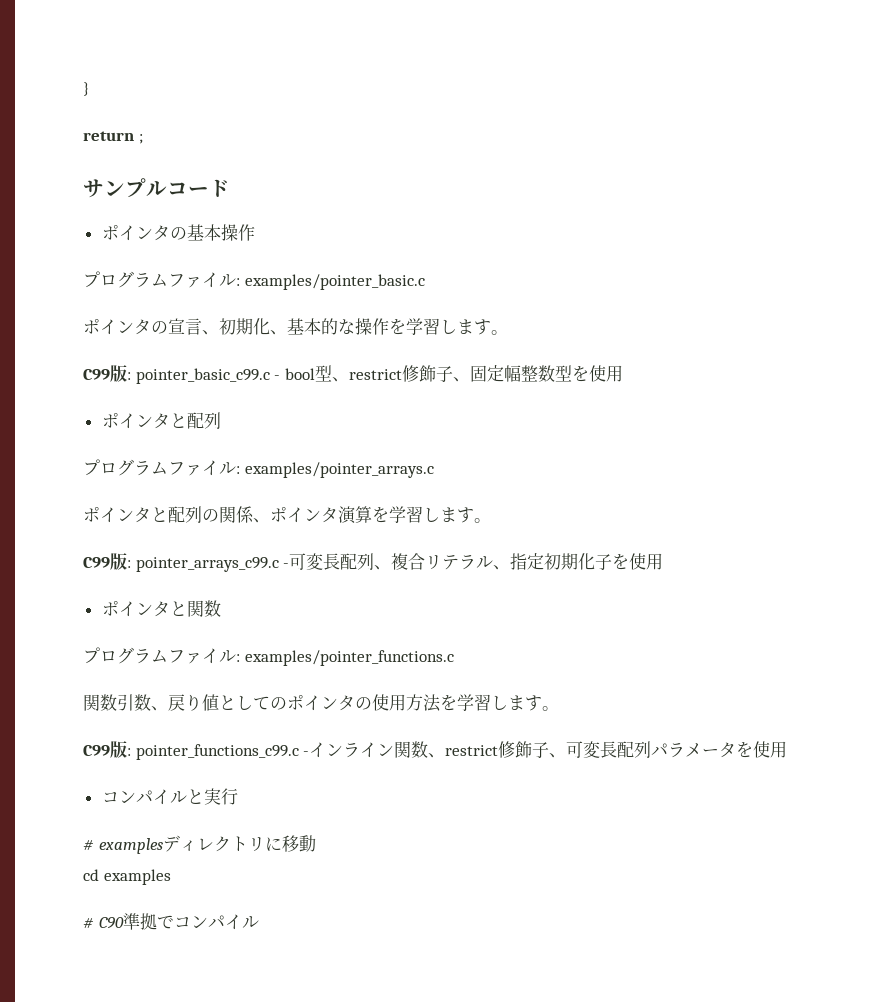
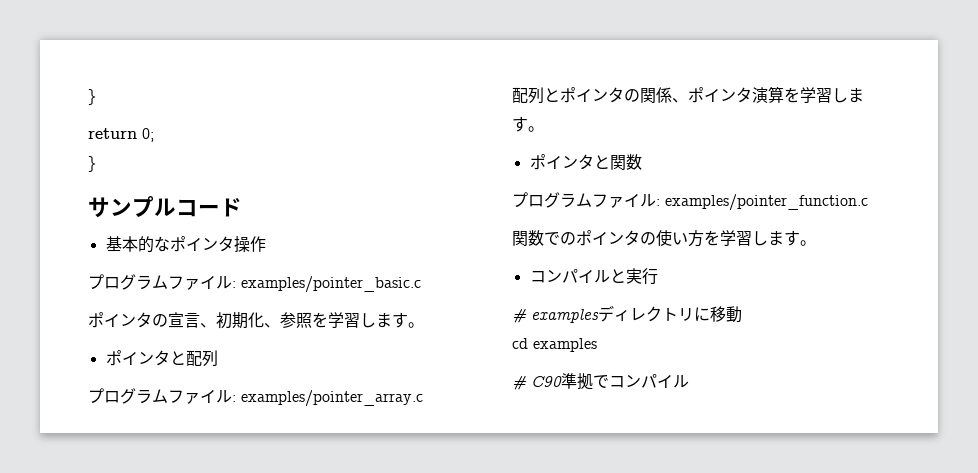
- return ;
+ return 0;
+ }
- ポインタの基本操作
+ 基本的なポインタ操作
- ポインタの宣言、初期化、基本的な操作を学習します。
- C99版: pointer_basic_c99.c - bool型、restrict修飾子、固定幅整数型を使用
+ ポインタの宣言、初期化、参照を学習します。
- プログラムファイル: examples/pointer_arrays.c
- ポインタと配列の関係、ポインタ演算を学習します。
+ プログラムファイル: examples/pointer_array.c
+ 配列とポインタの関係、ポインタ演算を学習します。
- C99版: pointer_arrays_c99.c -可変長配列、複合リテラル、指定初期化子を使用
- プログラムファイル: examples/pointer_functions.c
- 関数引数、戻り値としてのポインタの使用方法を学習します。
- C99版: pointer_functions_c99.c -インライン関数、restrict修飾子、可変長配列パラメータを使用
+ プログラムファイル: examples/pointer_function.c
+ 関数でのポインタの使い方を学習します。

